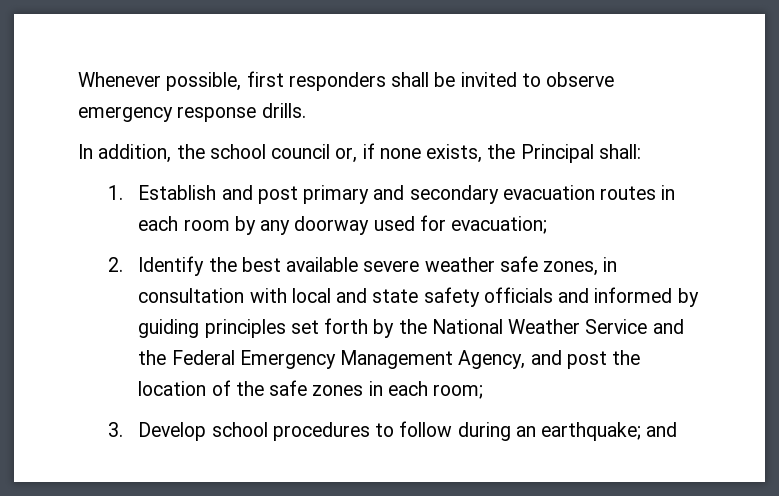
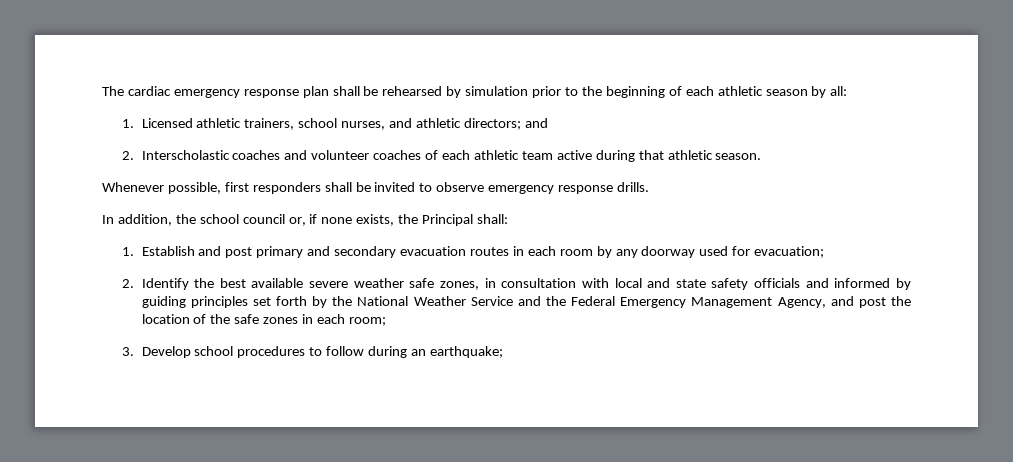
+ The cardiac emergency response plan shall be rehearsed by simulation prior to the beginning of each athletic season by all:
+ 1. Licensed athletic trainers, school nurses, and athletic directors; and
+ 2. Interscholastic coaches and volunteer coaches of each athletic team active during that athletic season.
- 3. Develop school procedures to follow during an earthquake; and
+ 3. Develop school procedures to follow during an earthquake;

